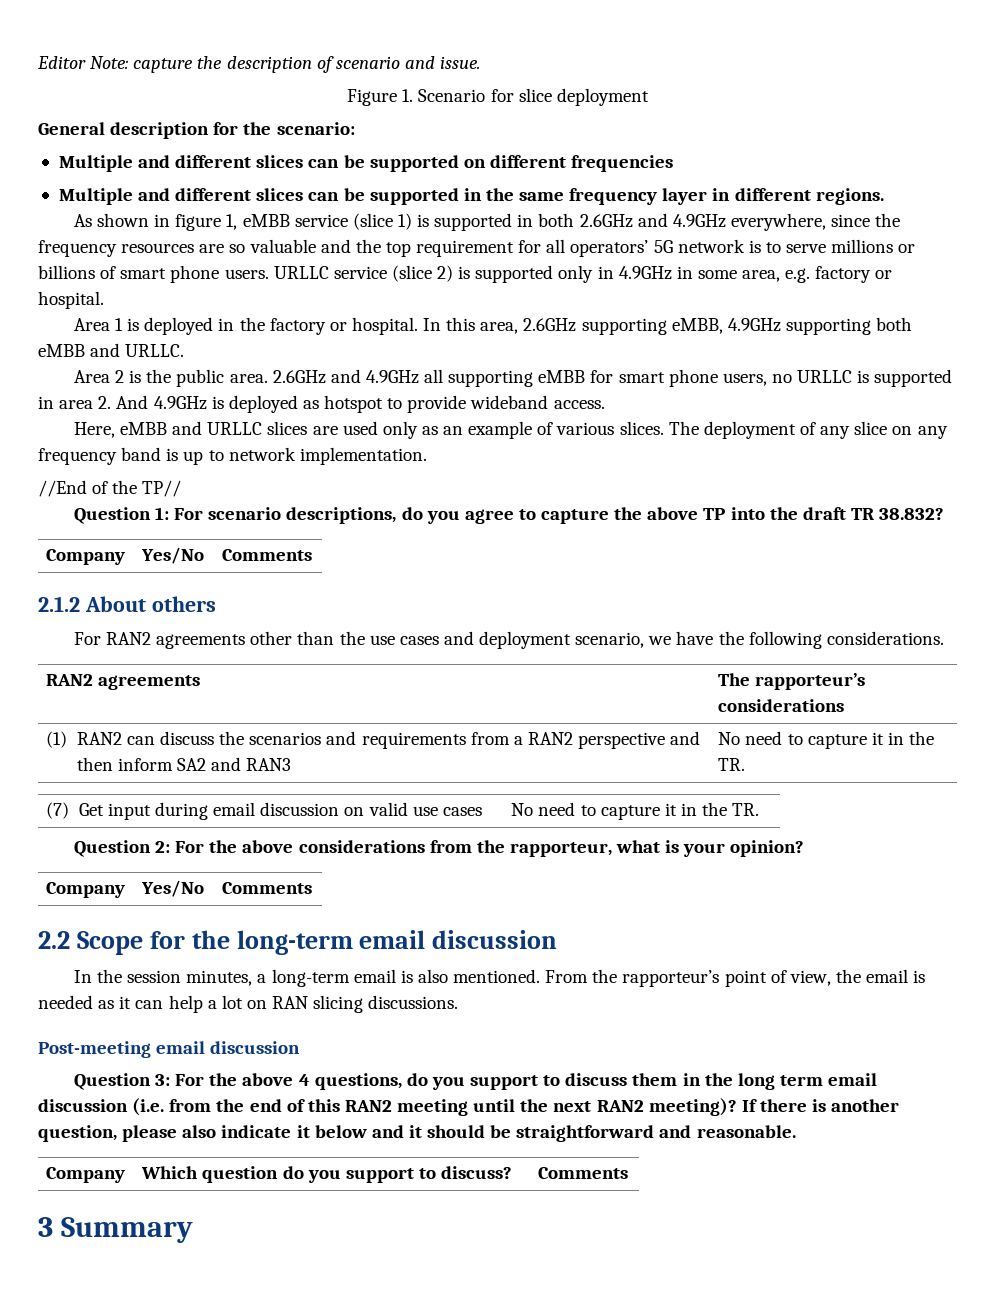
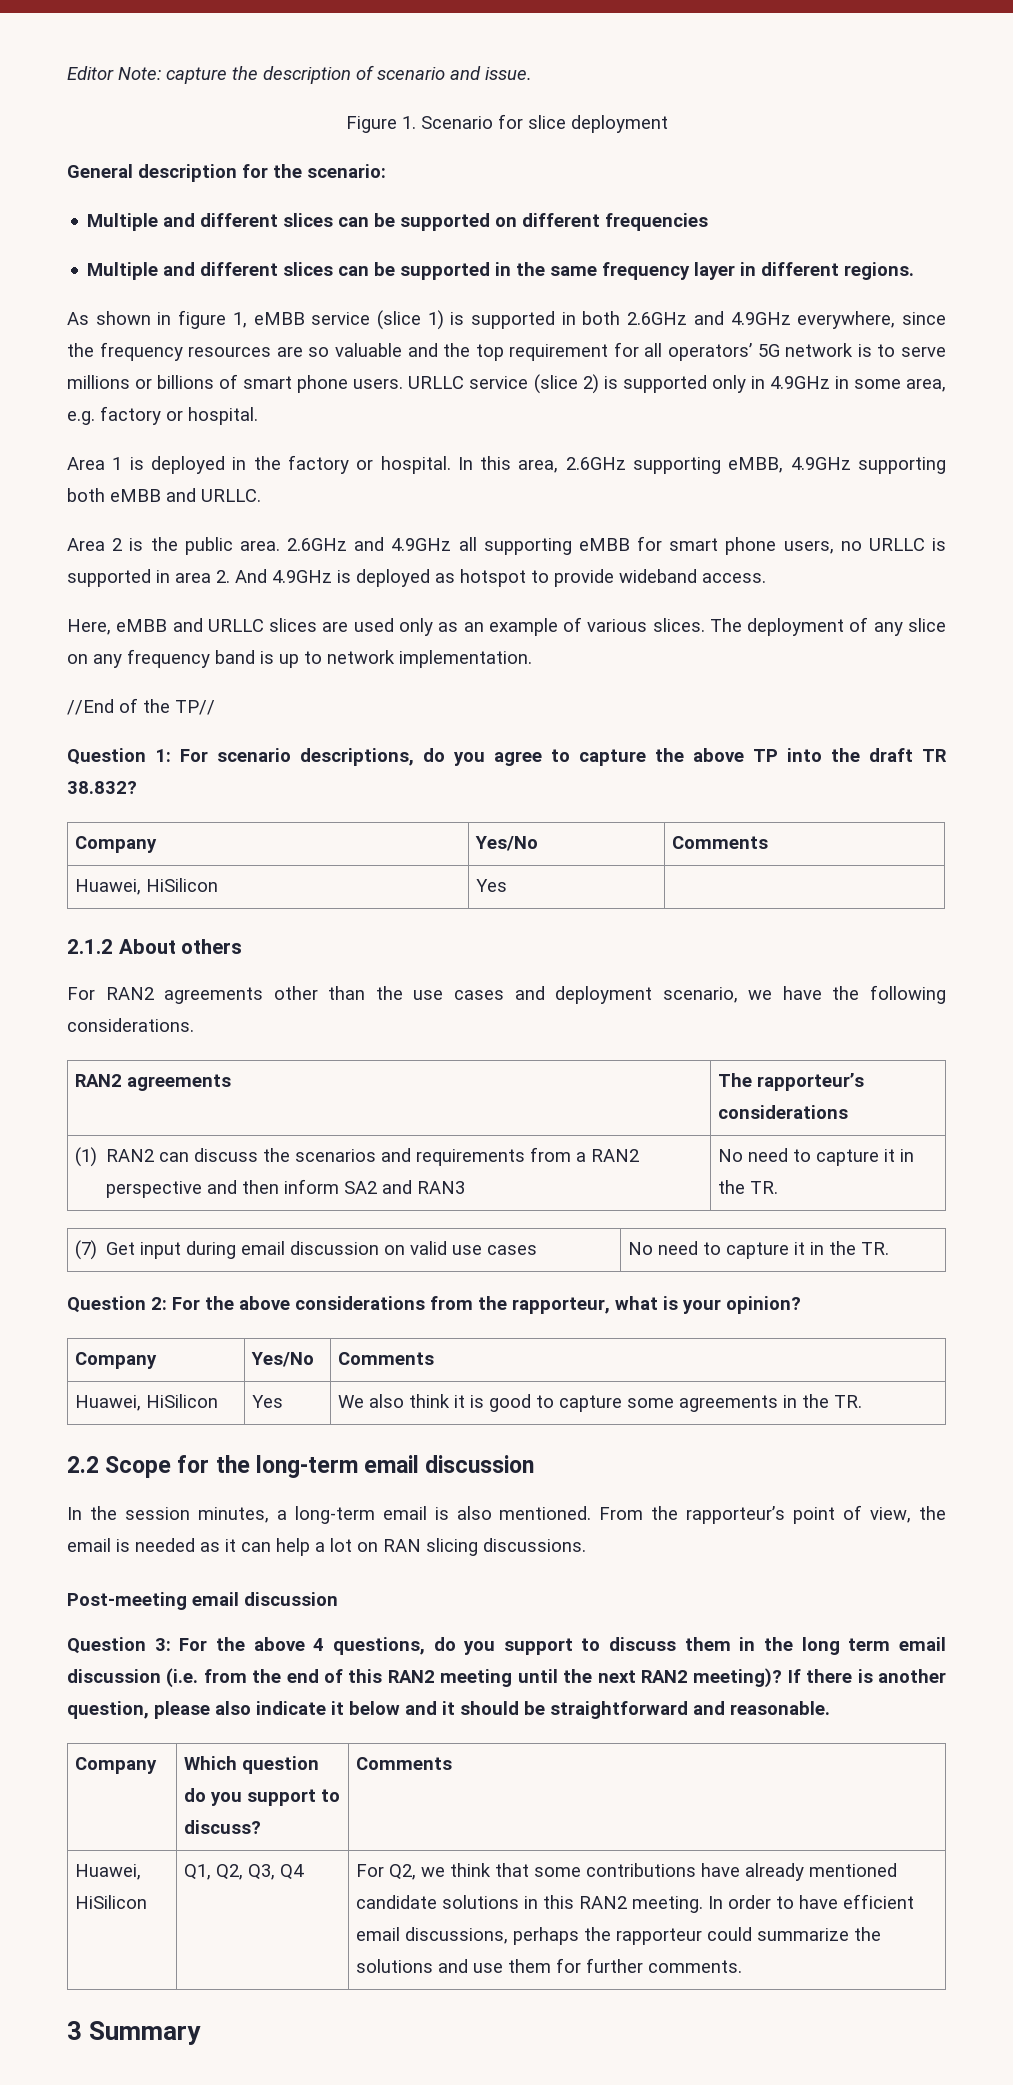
  Question 1: For scenario descriptions, do you agree to capture the above TP into the draft TR 38.832?
  Company | Yes/No | Comments
+ Huawei, HiSilicon | Yes |
+ Huawei, HiSilicon | Yes | We also think it is good to capture some agreements in the TR.
+ Huawei, HiSilicon | Q1, Q2, Q3, Q4 | For Q2, we think that some contributions have already mentioned candidate solutions in this RAN2 meeting. In order to have efficient email discussions, perhaps the rapporteur could summarize the solutions and use them for further comments.

